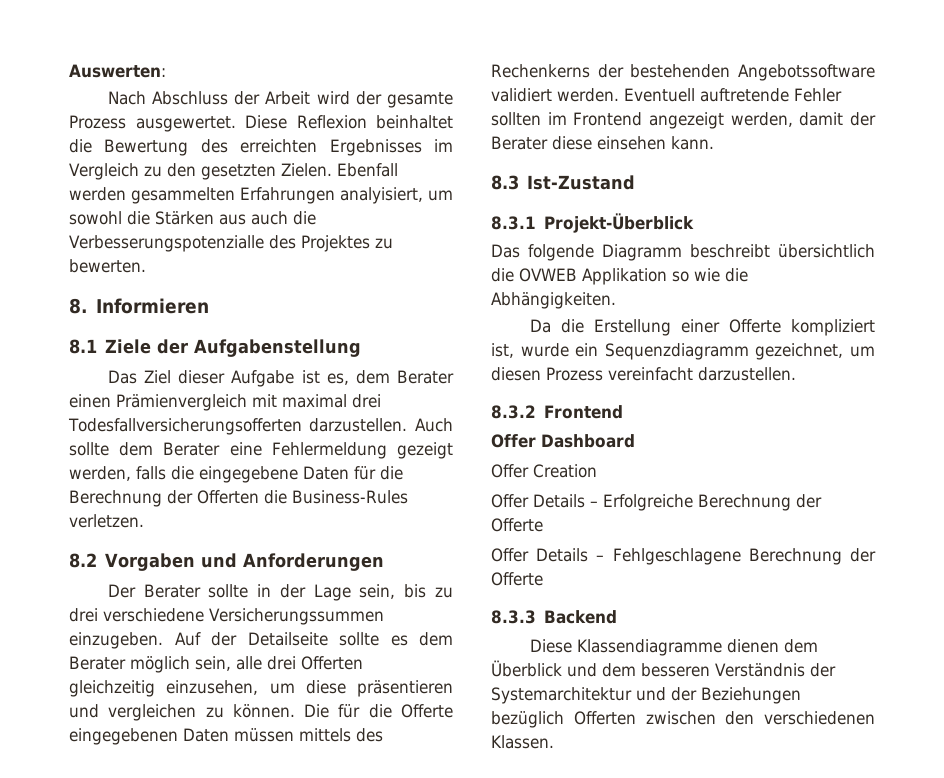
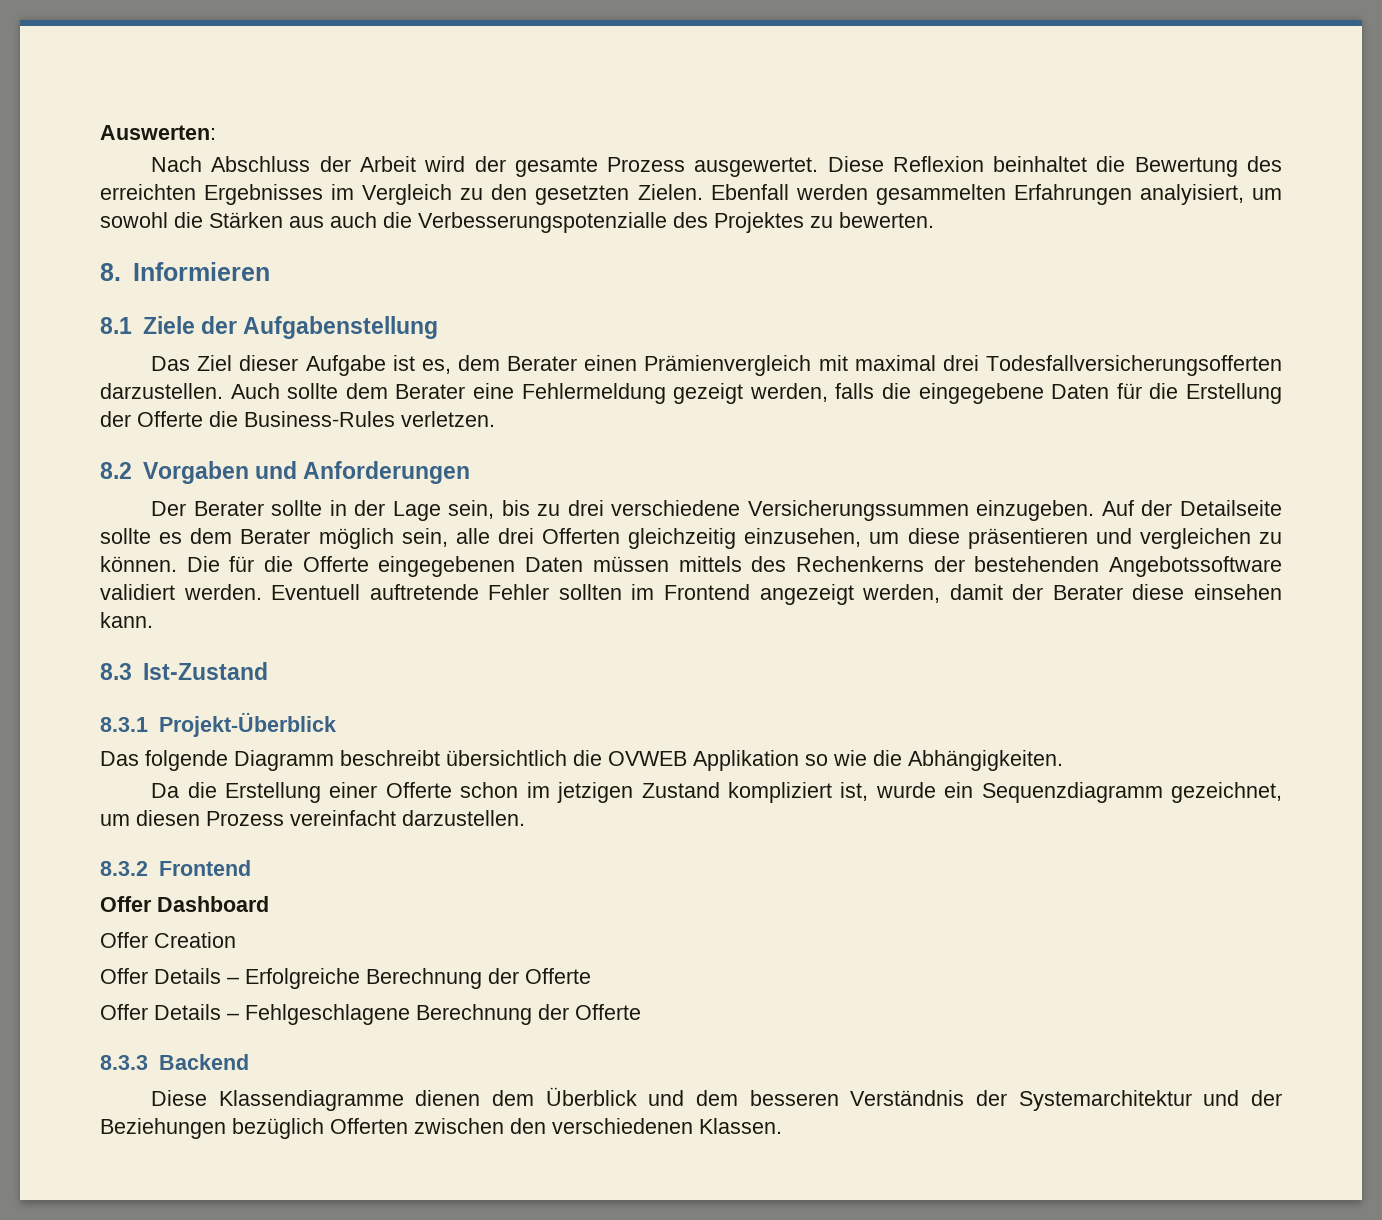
- Auch sollte dem Berater eine Fehlermeldung gezeigt werden, falls die eingegebene Daten für die Berechnung der Offerten die Business-Rules verletzen.
+ Auch sollte dem Berater eine Fehlermeldung gezeigt werden, falls die eingegebene Daten für die Erstellung der Offerte die Business-Rules verletzen.
- Da die Erstellung einer Offerte kompliziert ist, wurde ein Sequenzdiagramm gezeichnet, um diesen Prozess vereinfacht darzustellen.
+ Da die Erstellung einer Offerte schon im jetzigen Zustand kompliziert ist, wurde ein Sequenzdiagramm gezeichnet, um diesen Prozess vereinfacht darzustellen.

